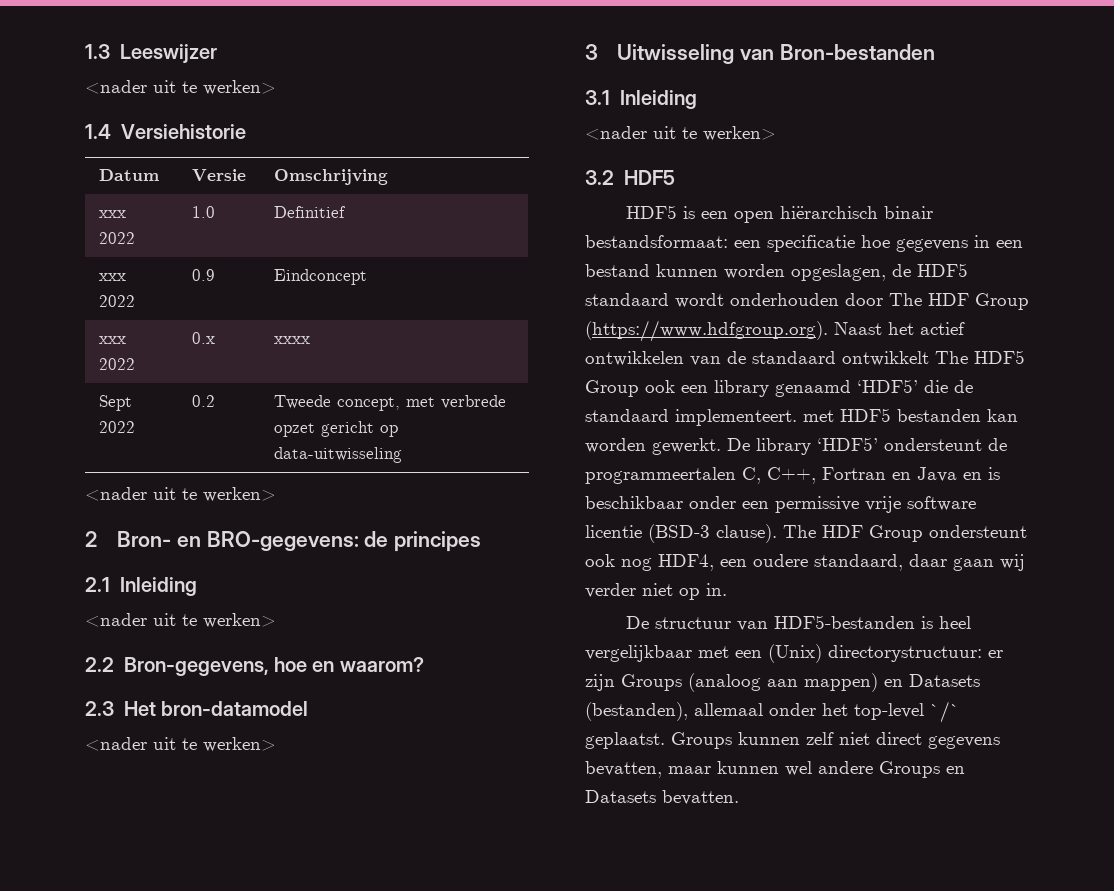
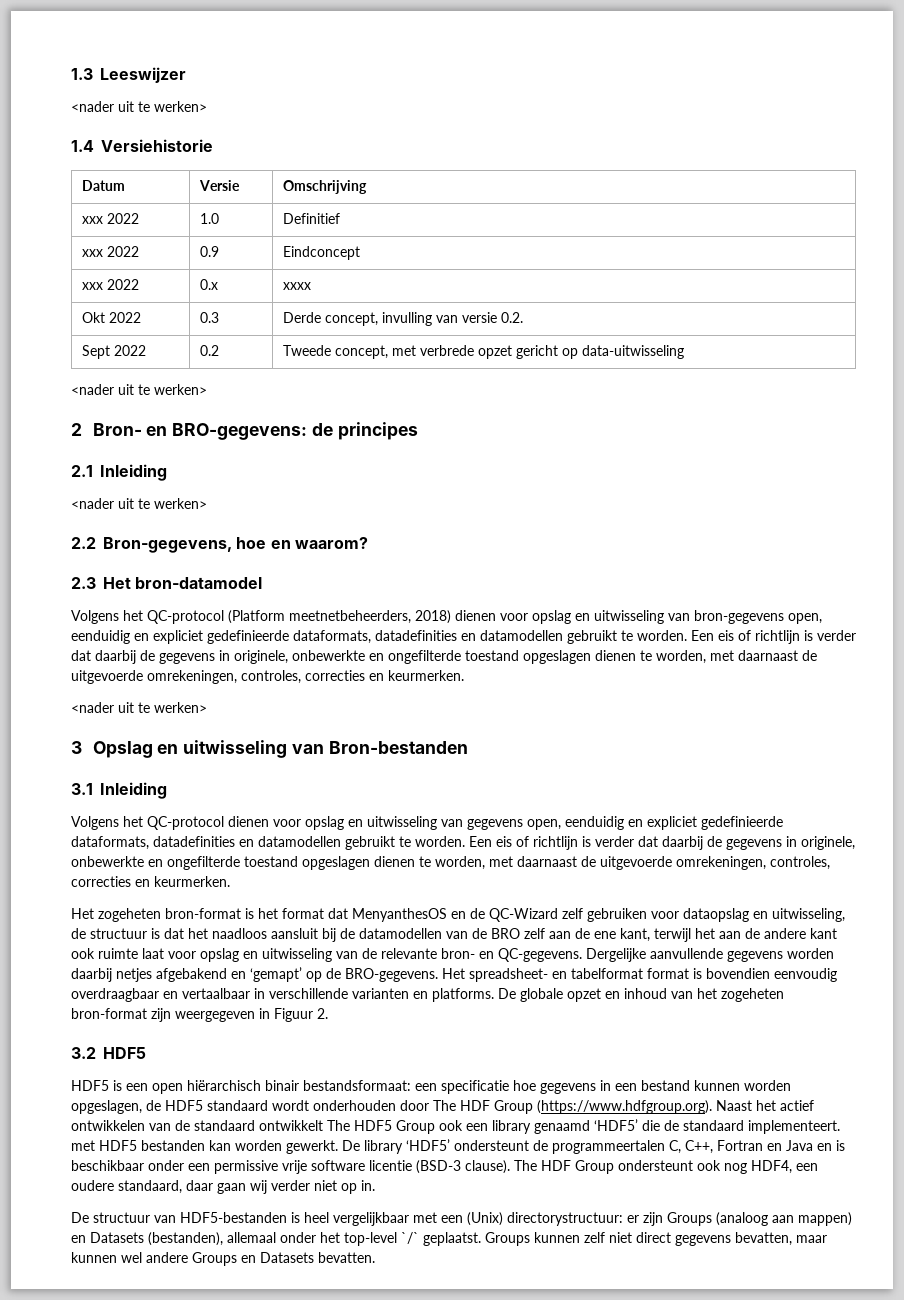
+ Okt 2022 | 0.3 | Derde concept, invulling van versie 0.2.
+ Volgens het QC-protocol (Platform meetnetbeheerders, 2018) dienen voor opslag en uitwisseling van bron-gegevens open, eenduidig en expliciet gedefinieerde dataformats, datadefinities en datamodellen gebruikt te worden. Een eis of richtlijn is verder dat daarbij de gegevens in originele, onbewerkte en ongefilterde toestand opgeslagen dienen te worden, met daarnaast de uitgevoerde omrekeningen, controles, correcties en keurmerken.
- 3 Uitwisseling van Bron-bestanden
+ 3 Opslag en uitwisseling van Bron-bestanden
  3.1 Inleiding
- <nader uit te werken>
+ Volgens het QC-protocol dienen voor opslag en uitwisseling van gegevens open, eenduidig en expliciet gedefinieerde dataformats, datadefinities en datamodellen gebruikt te worden. Een eis of richtlijn is verder dat daarbij de gegevens in originele, onbewerkte en ongefilterde toestand opgeslagen dienen te worden, met daarnaast de uitgevoerde omrekeningen, controles, correcties en keurmerken.
+ Het zogeheten bron-format is het format dat MenyanthesOS en de QC-Wizard zelf gebruiken voor dataopslag en uitwisseling, de structuur is dat het naadloos aansluit bij de datamodellen van de BRO zelf aan de ene kant, terwijl het aan de andere kant ook ruimte laat voor opslag en uitwisseling van de relevante bron- en QC-gegevens. Dergelijke aanvullende gegevens worden daarbij netjes afgebakend en ‘gemapt’ op de BRO-gegevens. Het spreadsheet- en tabelformat format is bovendien eenvoudig overdraagbaar en vertaalbaar in verschillende varianten en platforms. De globale opzet en inhoud van het zogeheten bron-format zijn weergegeven in Figuur 2.

